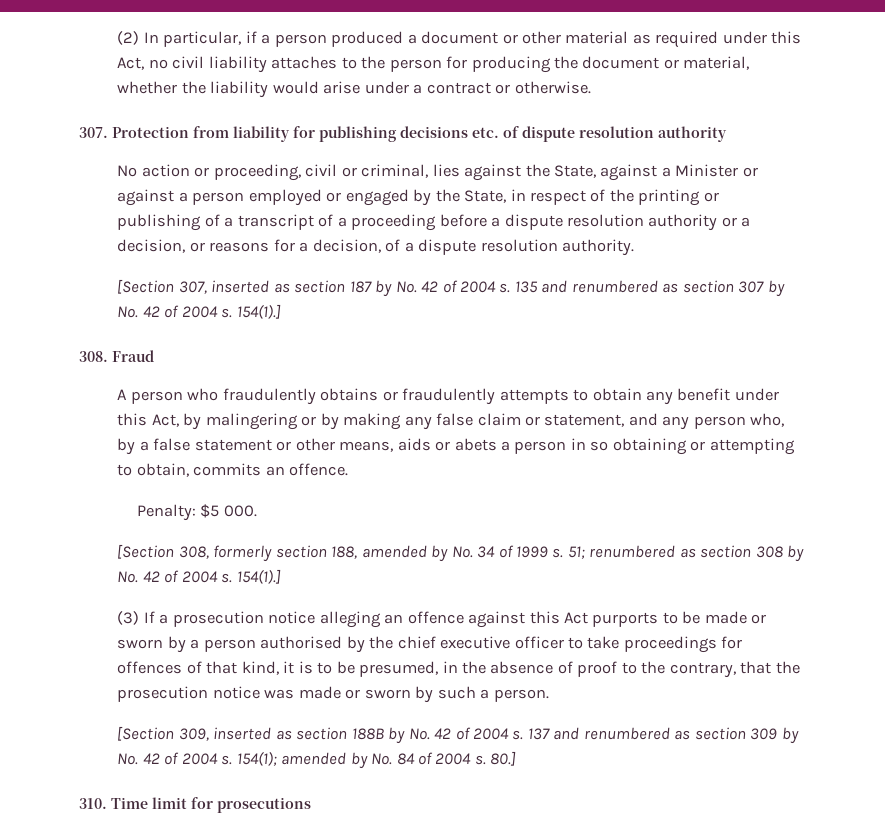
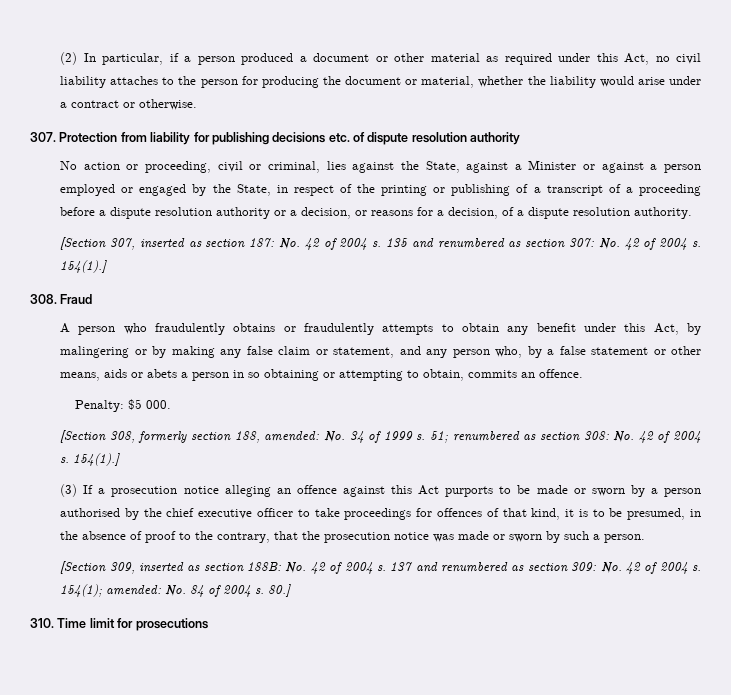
- [Section 307, inserted as section 187 by No. 42 of 2004 s.
+ [Section 307, inserted as section 187: No. 42 of 2004 s.
- 135 and renumbered as section 307 by No. 42 of 2004 s.
+ 135 and renumbered as section 307: No. 42 of 2004 s.
- [Section 308, formerly section 188, amended by No. 34 of 1999 s.
+ [Section 308, formerly section 188, amended: No. 34 of 1999 s.
- 51; renumbered as section 308 by No. 42 of 2004 s.
+ 51; renumbered as section 308: No. 42 of 2004 s.
- [Section 309, inserted as section 188B by No. 42 of 2004 s.
+ [Section 309, inserted as section 188B: No. 42 of 2004 s.
- 137 and renumbered as section 309 by No. 42 of 2004 s.
+ 137 and renumbered as section 309: No. 42 of 2004 s.
- 154(1); amended by No. 84 of 2004 s.
+ 154(1); amended: No. 84 of 2004 s.

